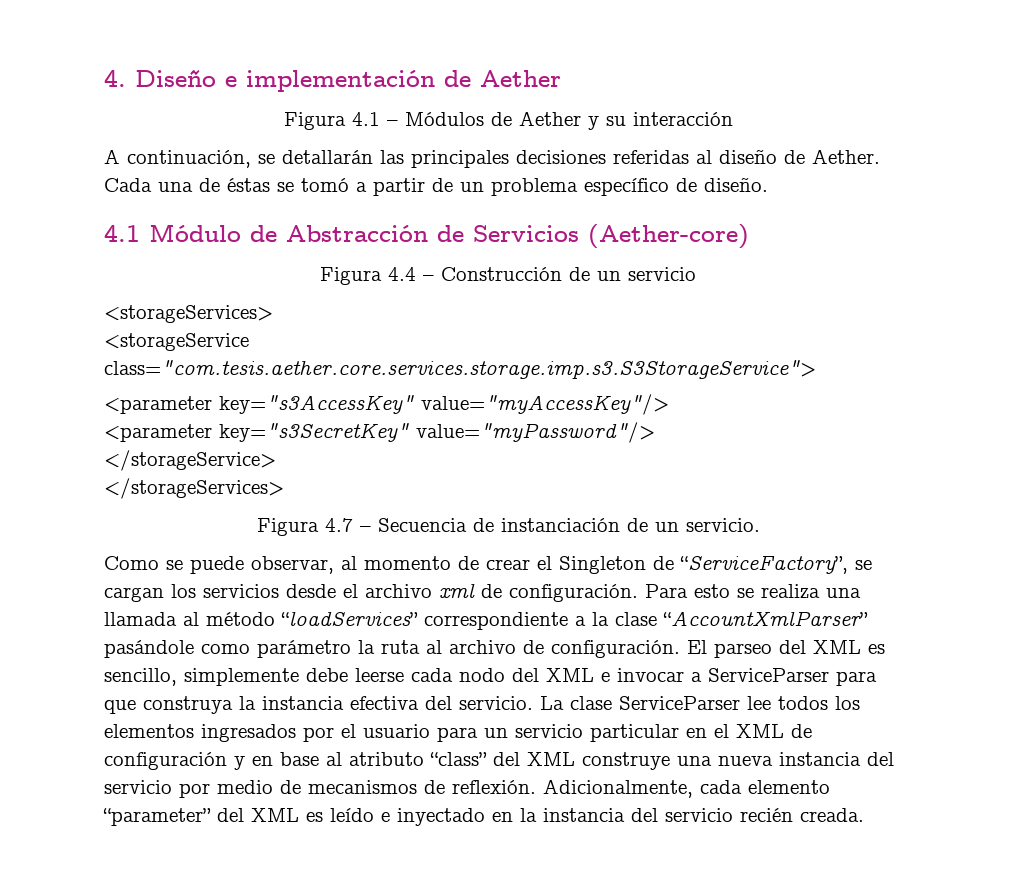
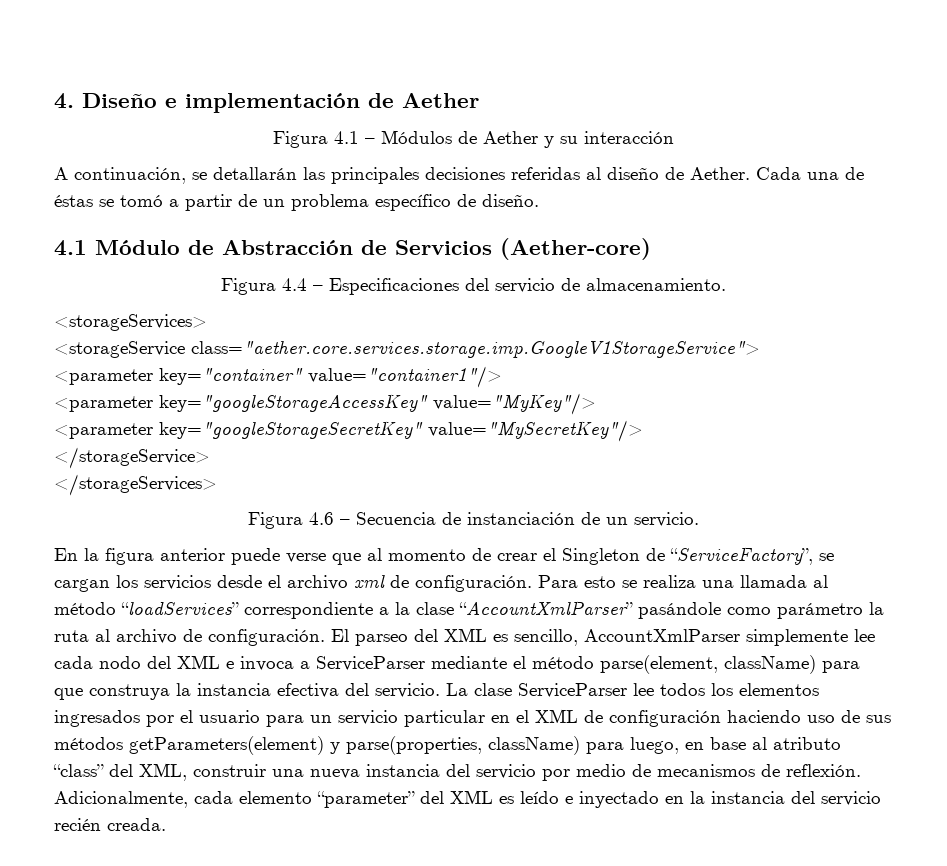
- Figura 4.4 – Construcción de un servicio
+ Figura 4.4 – Especificaciones del servicio de almacenamiento.
- <storageService class="com.tesis.aether.core.services.storage.imp.s3.S3StorageService">
- <parameter key="s3AccessKey" value="myAccessKey"/>
- <parameter key="s3SecretKey" value="myPassword"/>
+ <storageService class="aether.core.services.storage.imp.GoogleV1StorageService">
+ <parameter key="container" value="container1"/>
+ <parameter key="googleStorageAccessKey" value="MyKey"/>
+ <parameter key="googleStorageSecretKey" value="MySecretKey"/>
- Figura 4.7 – Secuencia de instanciación de un servicio.
+ Figura 4.6 – Secuencia de instanciación de un servicio.
- Como se puede observar, al momento de crear el Singleton de “ServiceFactory”, se cargan los servicios desde el archivo xml de configuración.
+ En la figura anterior puede verse que al momento de crear el Singleton de “ServiceFactory”, se cargan los servicios desde el archivo xml de configuración.
- El parseo del XML es sencillo, simplemente debe leerse cada nodo del XML e invocar a ServiceParser para que construya la instancia efectiva del servicio.
+ El parseo del XML es sencillo, AccountXmlParser simplemente lee cada nodo del XML e invoca a ServiceParser mediante el método parse(element, className) para que construya la instancia efectiva del servicio.
- La clase ServiceParser lee todos los elementos ingresados por el usuario para un servicio particular en el XML de configuración y en base al atributo “class” del XML construye una nueva instancia del servicio por medio de mecanismos de reflexión.
+ La clase ServiceParser lee todos los elementos ingresados por el usuario para un servicio particular en el XML de configuración haciendo uso de sus métodos getParameters(element) y parse(properties, className) para luego, en base al atributo “class” del XML, construir una nueva instancia del servicio por medio de mecanismos de reflexión.

